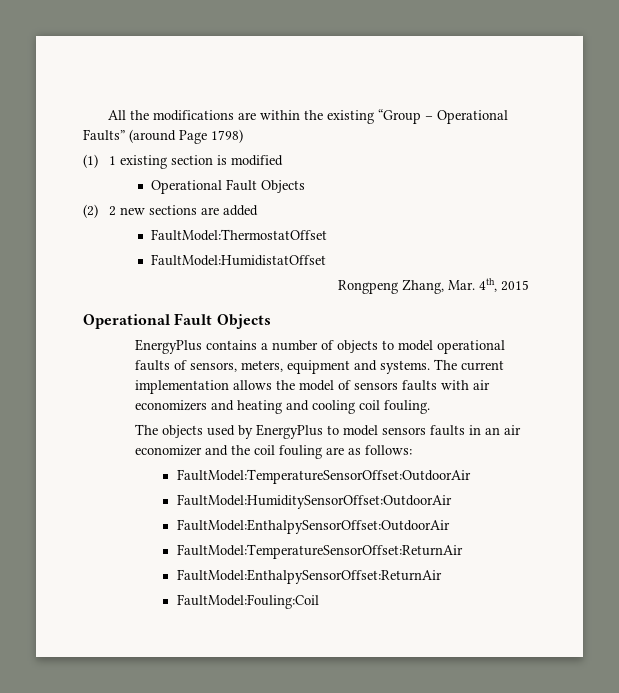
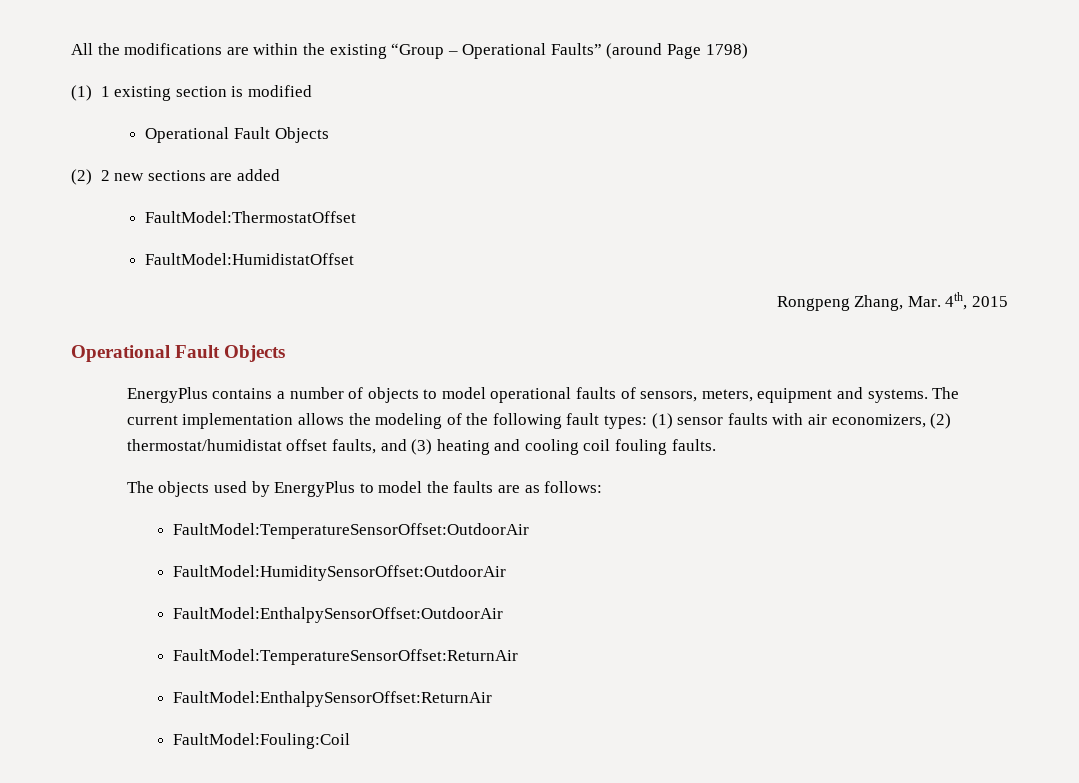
- The current implementation allows the model of sensors faults with air economizers and heating and cooling coil fouling.
+ The current implementation allows the modeling of the following fault types: (1) sensor faults with air economizers, (2) thermostat/humidistat offset faults, and (3) heating and cooling coil fouling faults.
- The objects used by EnergyPlus to model sensors faults in an air economizer and the coil fouling are as follows:
+ The objects used by EnergyPlus to model the faults are as follows:

